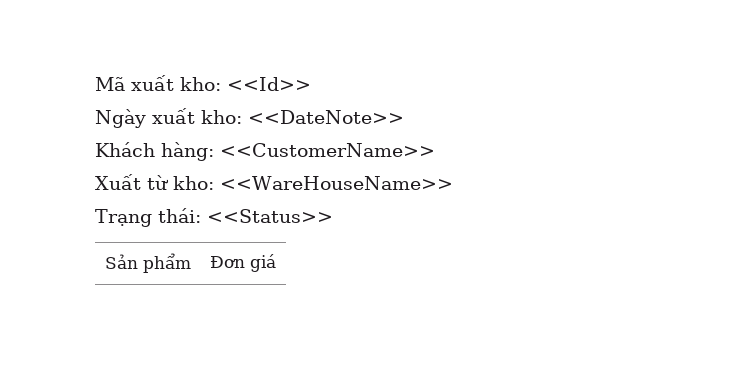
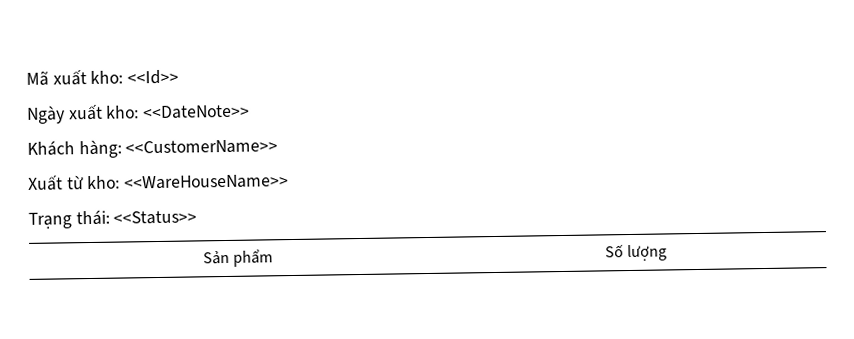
- Sản phẩm | Đơn giá
+ Sản phẩm | Số lượng

